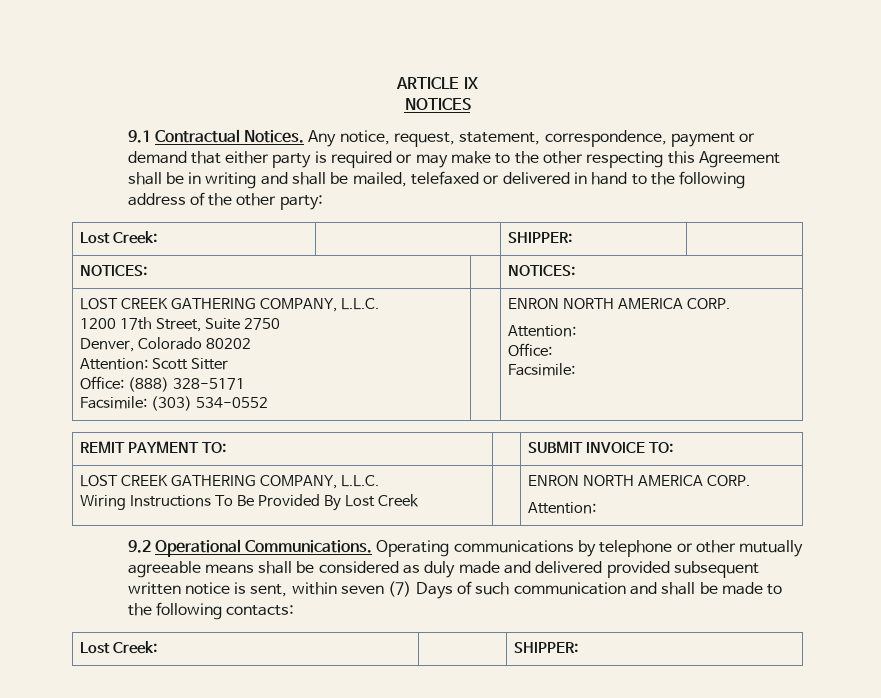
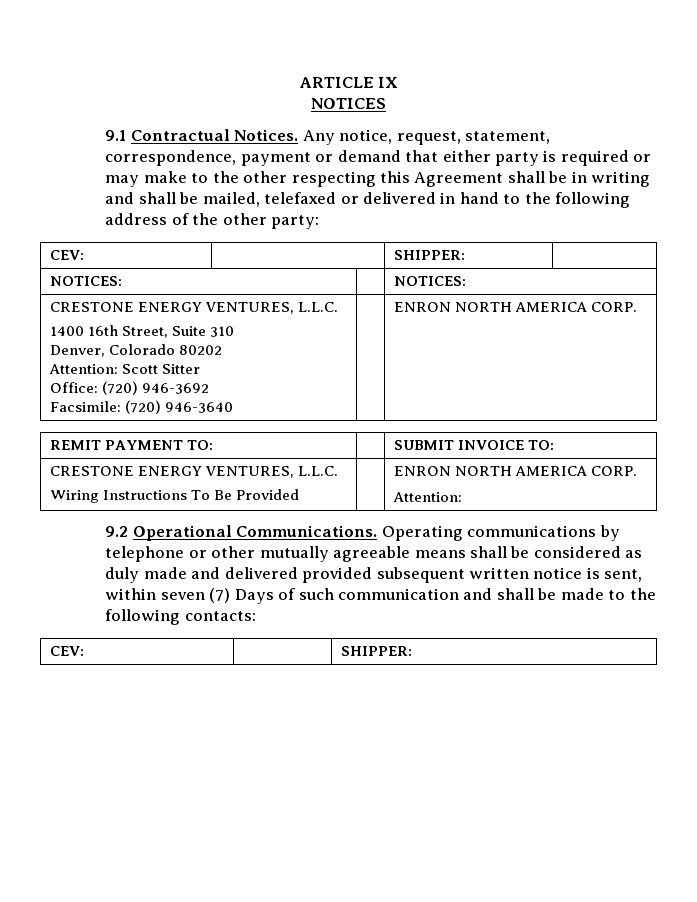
- Lost Creek: | | SHIPPER: |
+ CEV: | | SHIPPER: |
  NOTICES: | | NOTICES:
- LOST CREEK GATHERING COMPANY, L.L.C.
- 1200 17th Street, Suite 2750
+ CRESTONE ENERGY VENTURES, L.L.C.
+ 1400 16th Street, Suite 310
  Denver, Colorado 80202
  Attention: Scott Sitter
- Office: (888) 328-5171
- Facsimile: (303) 534-0552 | | ENRON NORTH AMERICA CORP.
- Attention:
- Office:
- Facsimile:
+ Office: (720) 946-3692
+ Facsimile: (720) 946-3640 | | ENRON NORTH AMERICA CORP.
  REMIT PAYMENT TO: | | SUBMIT INVOICE TO:
- LOST CREEK GATHERING COMPANY, L.L.C.
- Wiring Instructions To Be Provided By Lost Creek | | ENRON NORTH AMERICA CORP.
+ CRESTONE ENERGY VENTURES, L.L.C.
+ Wiring Instructions To Be Provided | | ENRON NORTH AMERICA CORP.
  Operating communications by telephone or other mutually agreeable means shall be considered as duly made and delivered provided subsequent written notice is sent, within seven (7) Days of such communication and shall be made to the following contacts:
- Lost Creek: | | SHIPPER:
+ CEV: | | SHIPPER:

